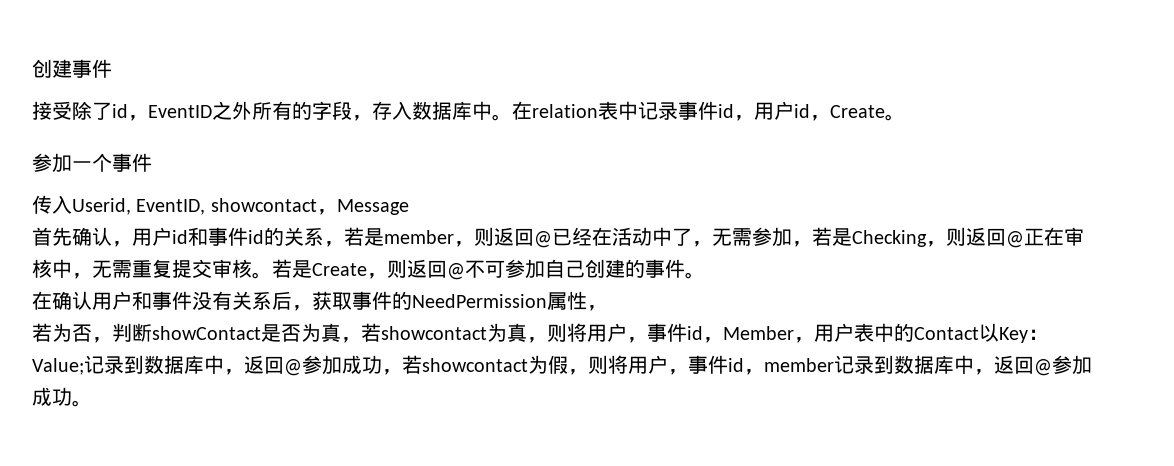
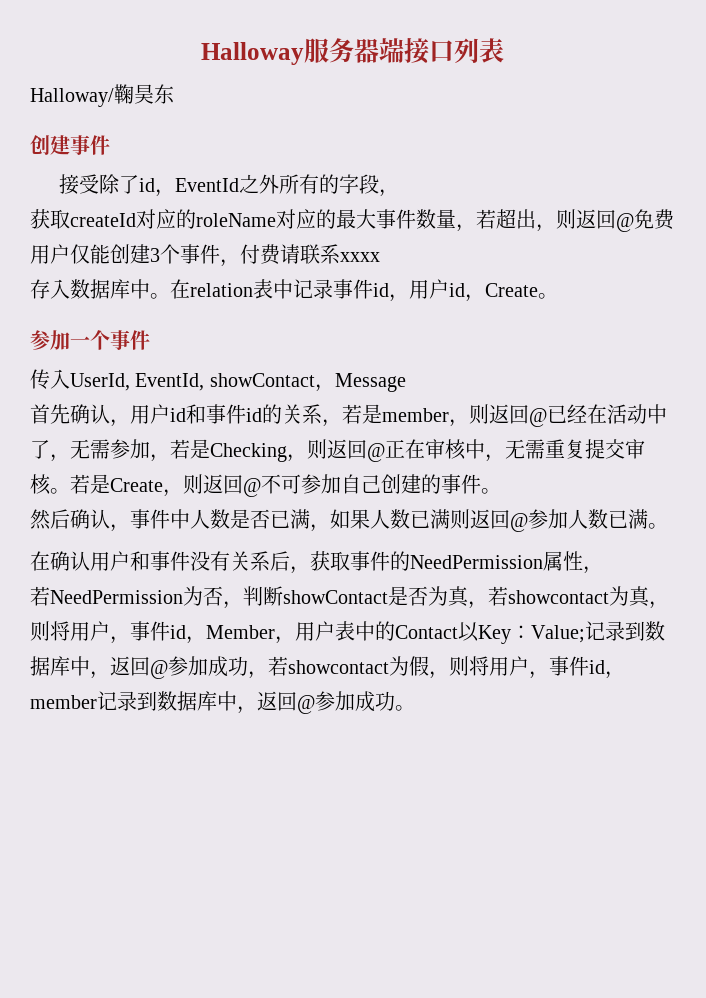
+ Halloway服务器端接口列表
+ Halloway/鞠昊东
- 接受除了id，EventID之外所有的字段，存入数据库中。
+ 接受除了id，EventId之外所有的字段，
+ 获取createId对应的roleName对应的最大事件数量，若超出，则返回@免费用户仅能创建3个事件，付费请联系xxxx
+ 存入数据库中。
- 传入Userid, EventID, showcontact，Message
+ 传入UserId, EventId, showContact，Message
+ 然后确认，事件中人数是否已满，如果人数已满则返回@参加人数已满。
- 若为否，判断showContact是否为真，若showcontact为真，则将用户，事件id，Member，用户表中的Contact以Key：Value;记录到数据库中，返回@参加成功，若showcontact为假，则将用户，事件id，member记录到数据库中，返回@参加成功。
+ 若NeedPermission为否，判断showContact是否为真，若showcontact为真，则将用户，事件id，Member，用户表中的Contact以Key：Value;记录到数据库中，返回@参加成功，若showcontact为假，则将用户，事件id，member记录到数据库中，返回@参加成功。

